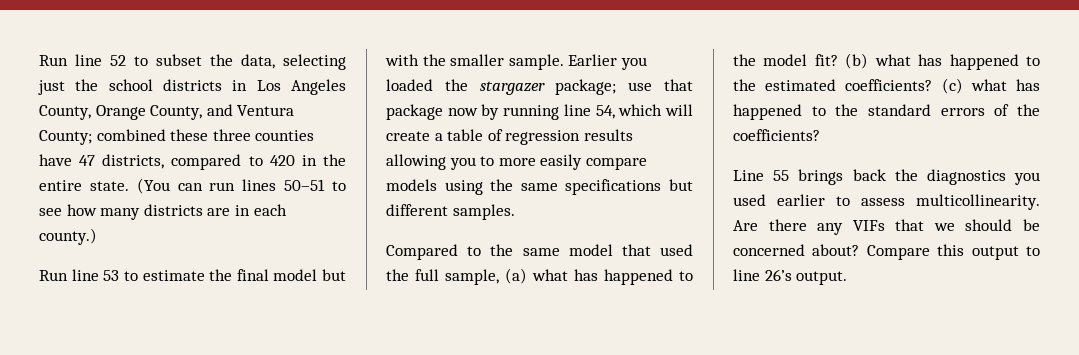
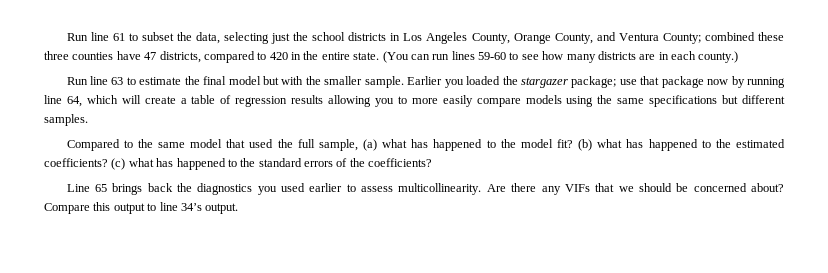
- Run line 52 to subset the data, selecting just the school districts in Los Angeles County, Orange County, and Ventura County; combined these three counties have 47 districts, compared to 420 in the entire state.
+ Run line 61 to subset the data, selecting just the school districts in Los Angeles County, Orange County, and Ventura County; combined these three counties have 47 districts, compared to 420 in the entire state.
- (You can run lines 50–51 to see how many districts are in each county.)
+ (You can run lines 59-60 to see how many districts are in each county.)
- Run line 53 to estimate the final model but with the smaller sample.
+ Run line 63 to estimate the final model but with the smaller sample.
- Earlier you loaded the stargazer package; use that package now by running line 54, which will create a table of regression results allowing you to more easily compare models using the same specifications but different samples.
+ Earlier you loaded the stargazer package; use that package now by running line 64, which will create a table of regression results allowing you to more easily compare models using the same specifications but different samples.
- Line 55 brings back the diagnostics you used earlier to assess multicollinearity.
+ Line 65 brings back the diagnostics you used earlier to assess multicollinearity.
- Compare this output to line 26’s output.
+ Compare this output to line 34’s output.

